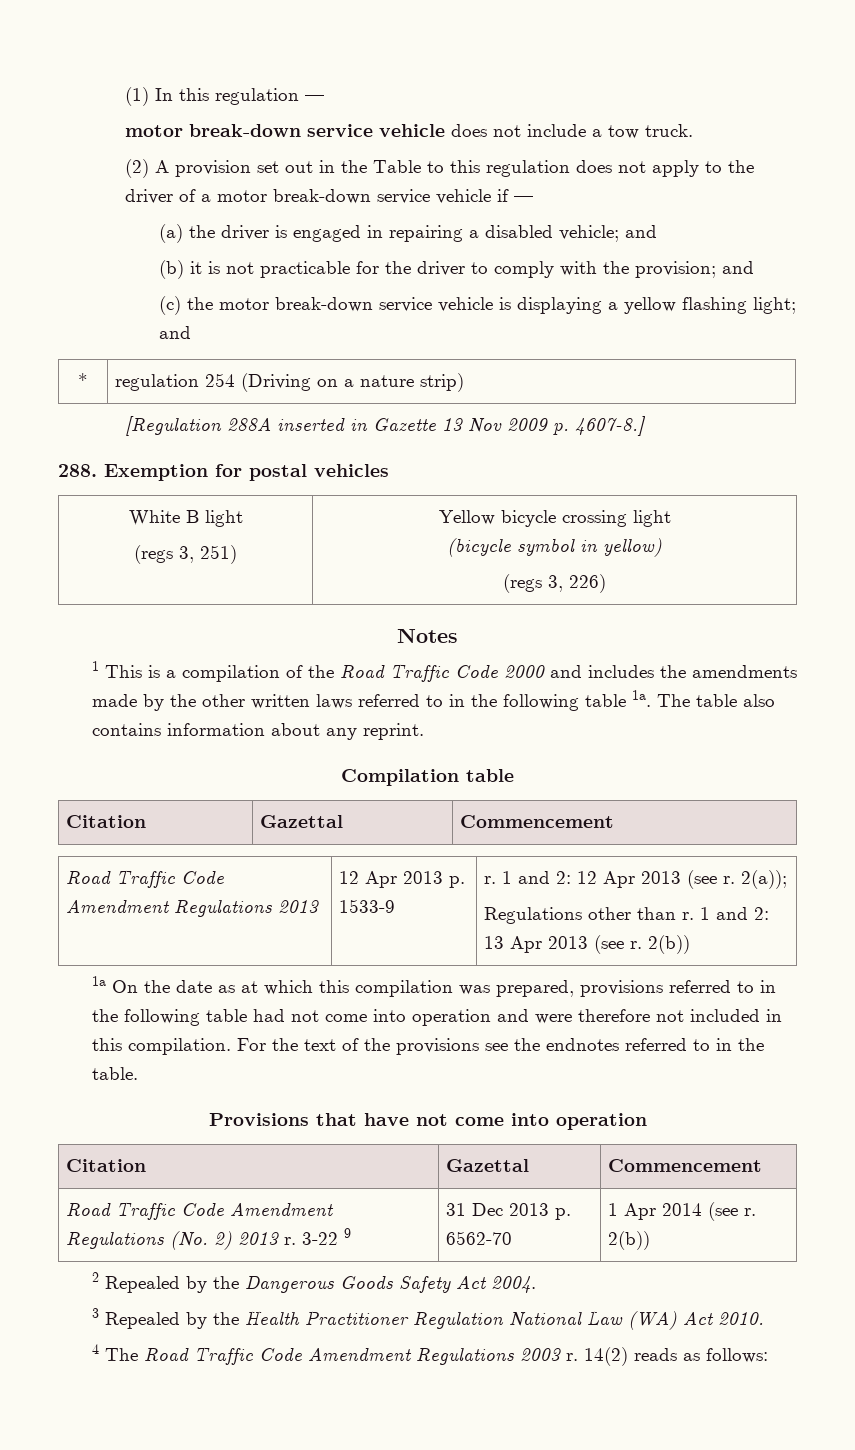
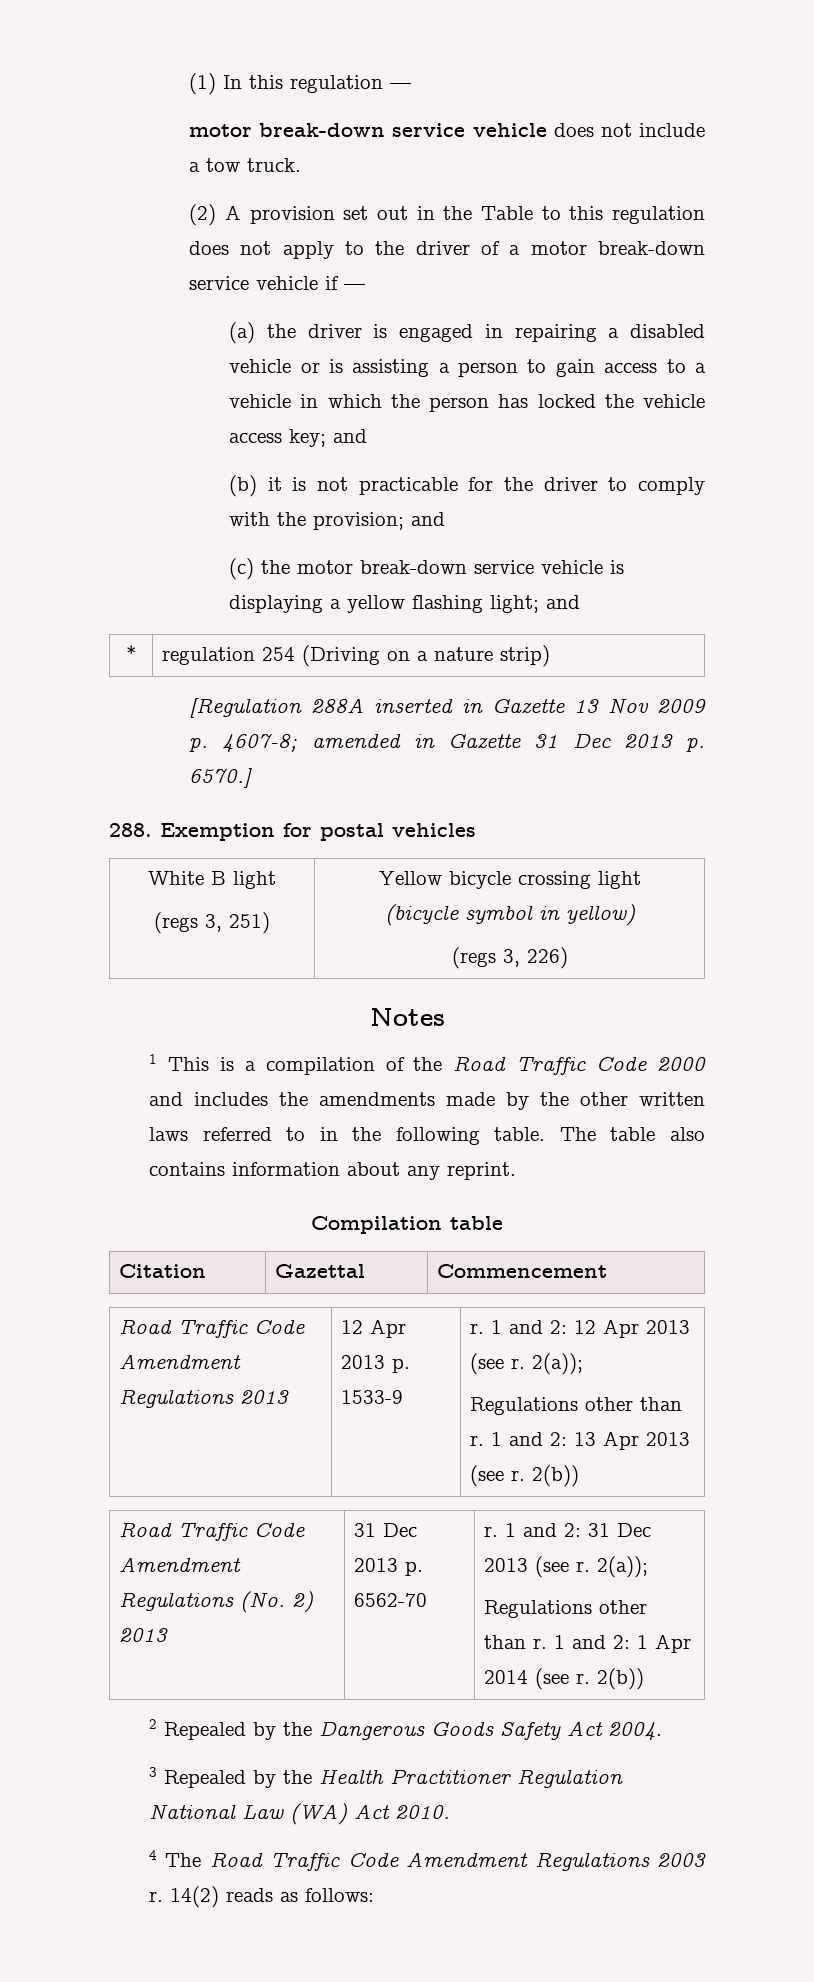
- (a) the driver is engaged in repairing a disabled vehicle; and
+ (a) the driver is engaged in repairing a disabled vehicle or is assisting a person to gain access to a vehicle in which the person has locked the vehicle access key; and
- [Regulation 288A inserted in Gazette 13 Nov 2009 p. 4607-8.]
+ [Regulation 288A inserted in Gazette 13 Nov 2009 p. 4607-8; amended in Gazette 31 Dec 2013 p. 6570.]
- 1 This is a compilation of the Road Traffic Code 2000 and includes the amendments made by the other written laws referred to in the following table 1a.
+ 1 This is a compilation of the Road Traffic Code 2000 and includes the amendments made by the other written laws referred to in the following table.
- 1a On the date as at which this compilation was prepared, provisions referred to in the following table had not come into operation and were therefore not included in this compilation. For the text of the provisions see the endnotes referred to in the table.
- Provisions that have not come into operation
- Citation | Gazettal | Commencement
- Road Traffic Code Amendment Regulations (No. 2) 2013 r. 3-22 9 | 31 Dec 2013 p. 6562-70 | 1 Apr 2014 (see r. 2(b))
+ Road Traffic Code Amendment Regulations (No. 2) 2013 | 31 Dec 2013 p. 6562-70 | r. 1 and 2: 31 Dec 2013 (see r. 2(a));
+ Regulations other than r. 1 and 2: 1 Apr 2014 (see r. 2(b))

